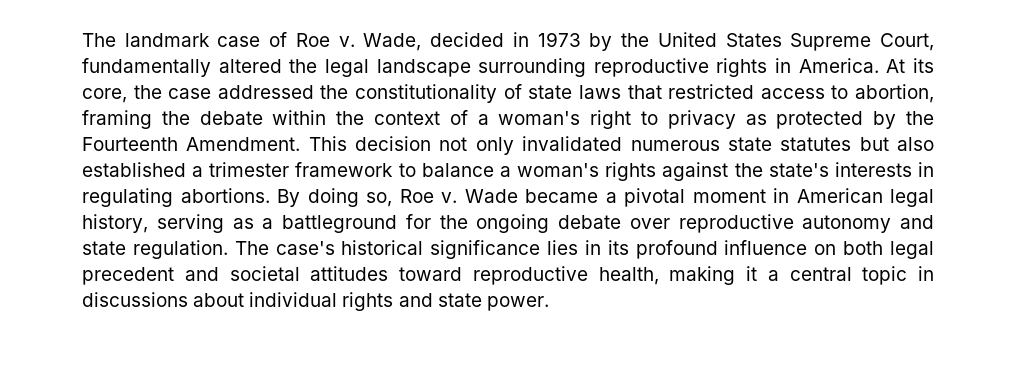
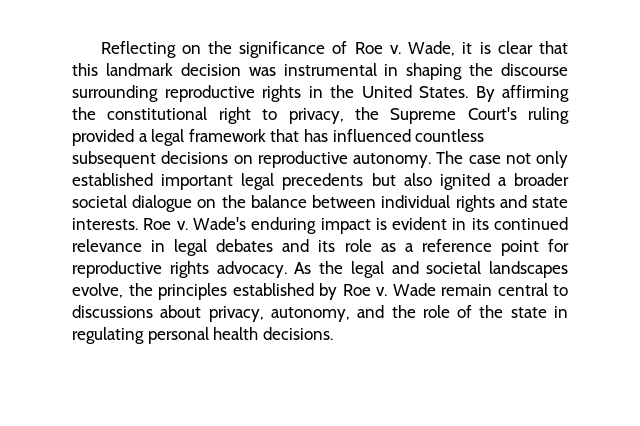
- The landmark case of Roe v. Wade, decided in 1973 by the United States Supreme Court, fundamentally altered the legal landscape surrounding reproductive rights in America. At its core, the case addressed the constitutionality of state laws that restricted access to abortion, framing the debate within the context of a woman's right to privacy as protected by the Fourteenth Amendment. This decision not only invalidated numerous state statutes but also established a trimester framework to balance a woman's rights against the state's interests in regulating abortions. By doing so, Roe v. Wade became a pivotal moment in American legal history, serving as a battleground for the ongoing debate over reproductive autonomy and state regulation. The case's historical significance lies in its profound influence on both legal precedent and societal attitudes toward reproductive health, making it a central topic in discussions about individual rights and state power.
+ Reflecting on the significance of Roe v. Wade, it is clear that this landmark decision was instrumental in shaping the discourse surrounding reproductive rights in the United States. By affirming the constitutional right to privacy, the Supreme Court's ruling provided a legal framework that has influenced countless subsequent decisions on reproductive autonomy. The case not only established important legal precedents but also ignited a broader societal dialogue on the balance between individual rights and state interests. Roe v. Wade's enduring impact is evident in its continued relevance in legal debates and its role as a reference point for reproductive rights advocacy. As the legal and societal landscapes evolve, the principles established by Roe v. Wade remain central to discussions about privacy, autonomy, and the role of the state in regulating personal health decisions.

